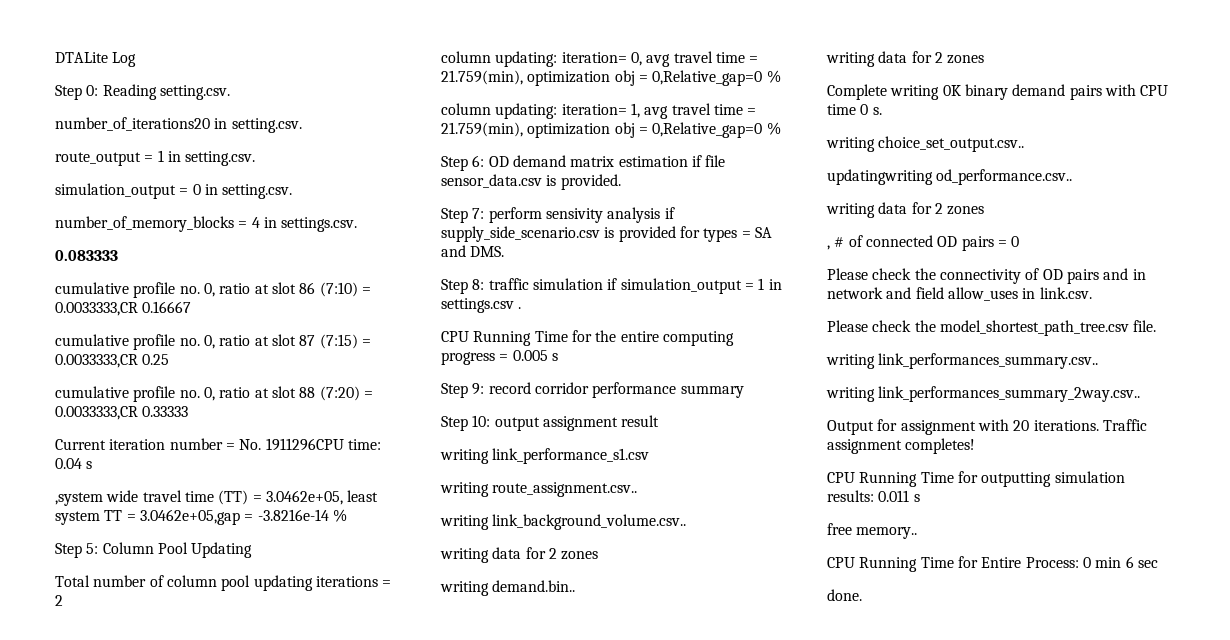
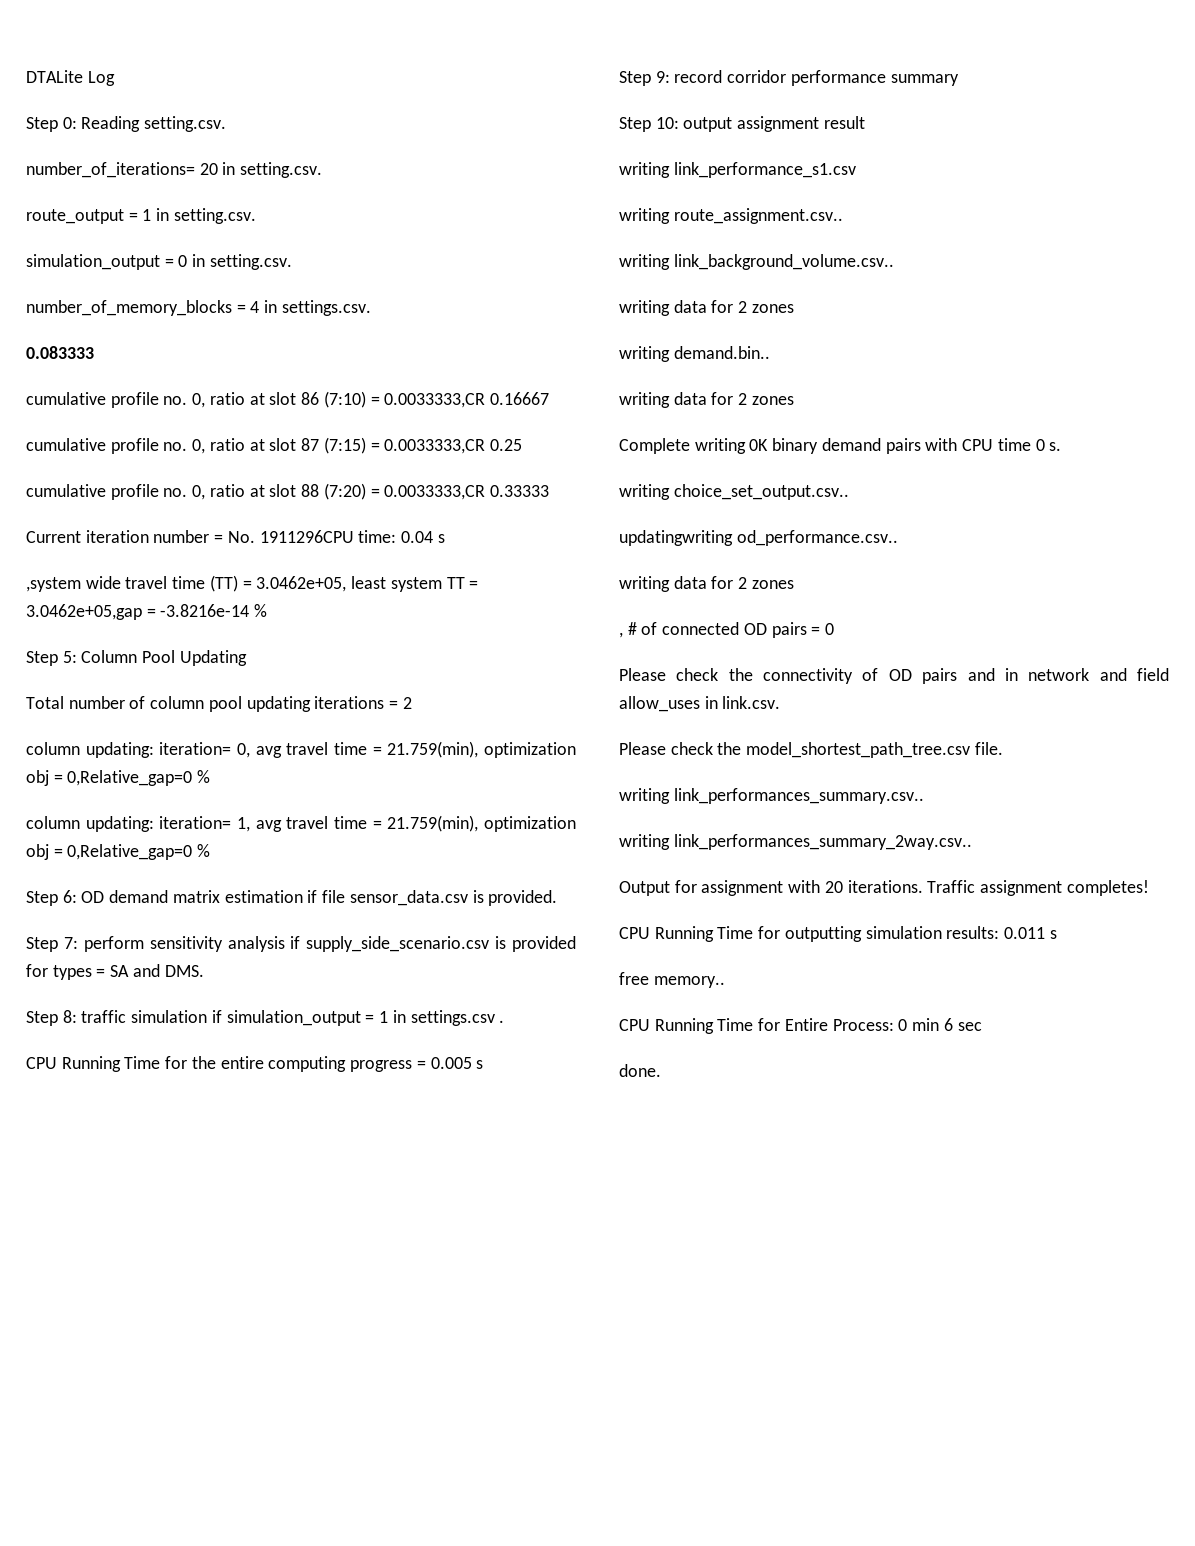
- number_of_iterations20 in setting.csv.
+ number_of_iterations= 20 in setting.csv.
- Step 7: perform sensivity analysis if supply_side_scenario.csv is provided for types = SA and DMS.
+ Step 7: perform sensitivity analysis if supply_side_scenario.csv is provided for types = SA and DMS.

